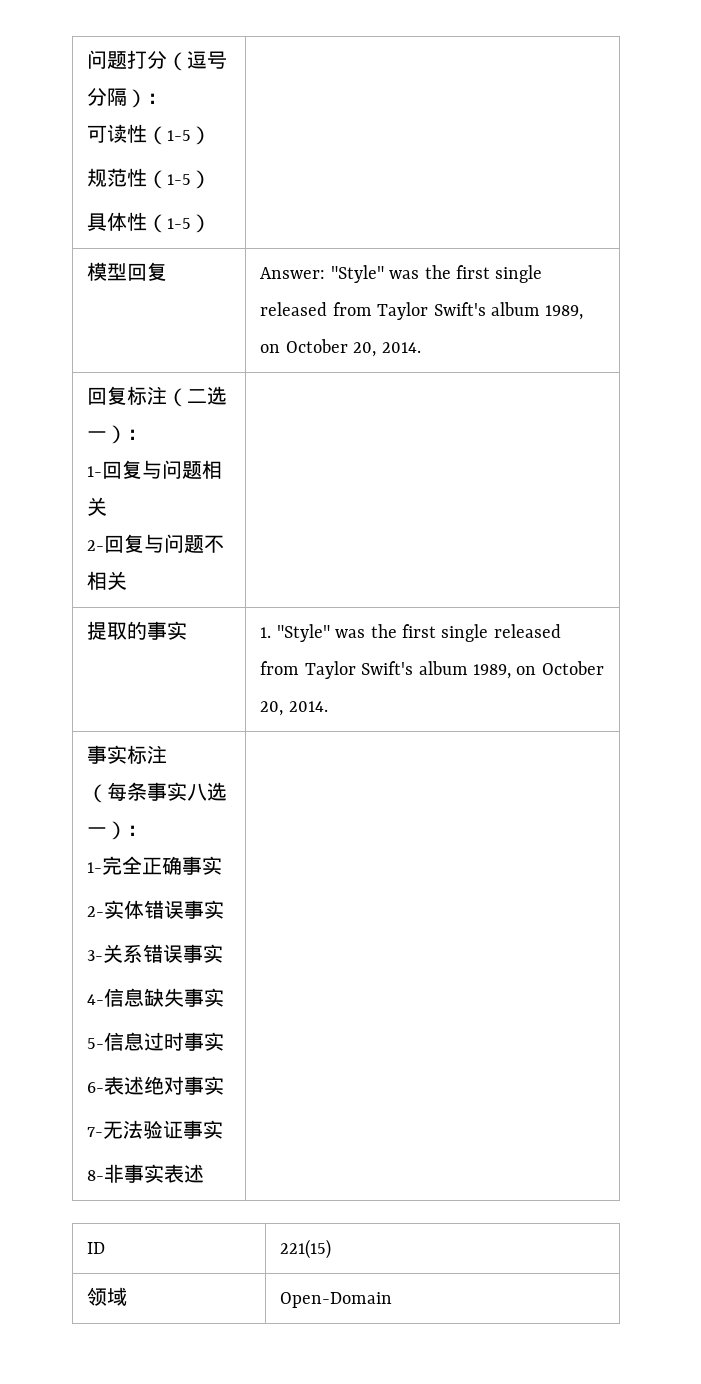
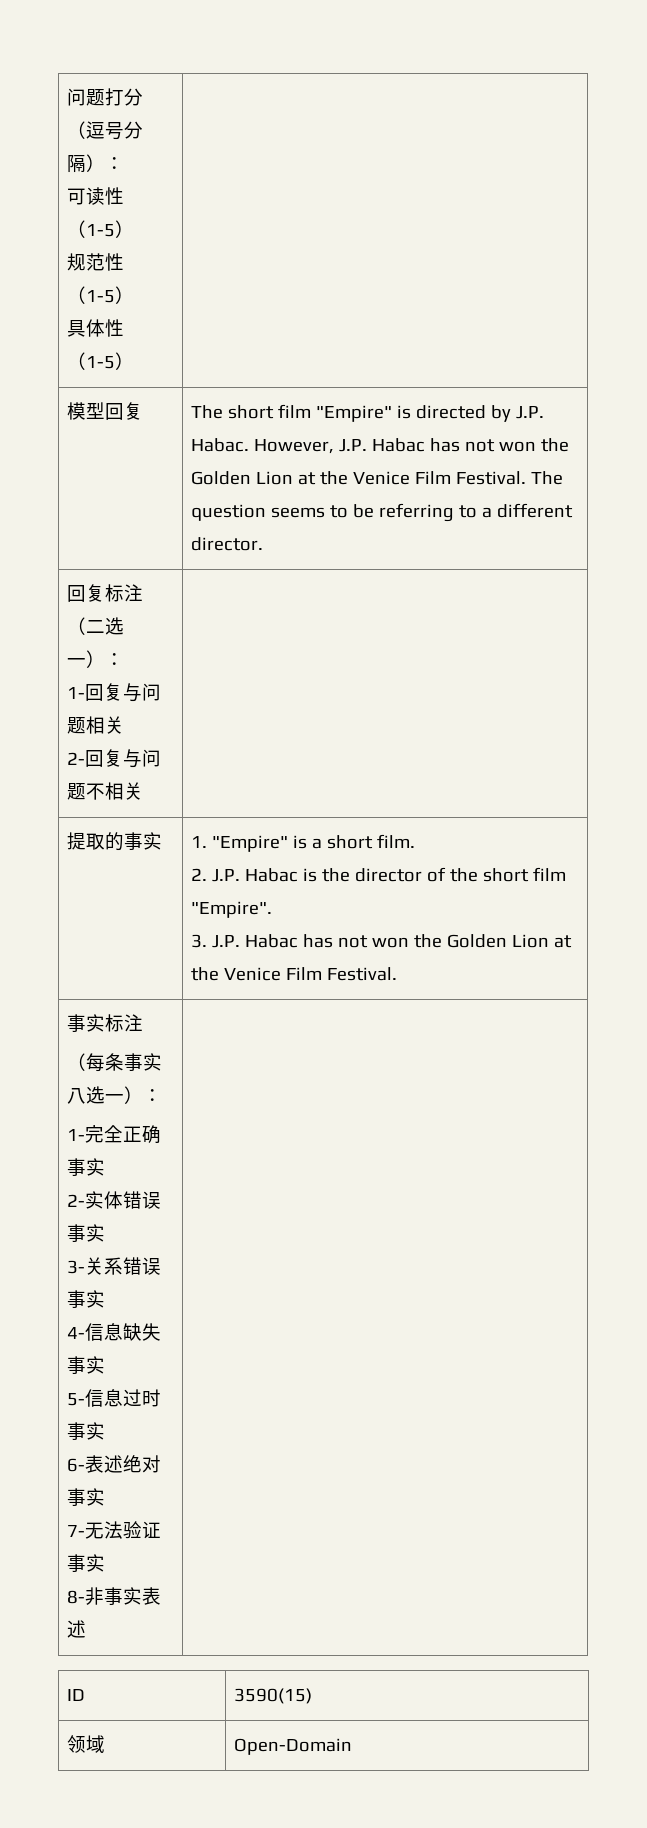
- 模型回复 | Answer: "Style" was the first single released from Taylor Swift's album 1989, on October 20, 2014.
+ 模型回复 | The short film "Empire" is directed by J.P. Habac. However, J.P. Habac has not won the Golden Lion at the Venice Film Festival. The question seems to be referring to a different director.
- 提取的事实 | 1. "Style" was the first single released from Taylor Swift's album 1989, on October 20, 2014.
+ 提取的事实 | 1. "Empire" is a short film.
+ 2. J.P. Habac is the director of the short film "Empire".
+ 3. J.P. Habac has not won the Golden Lion at the Venice Film Festival.
- ID | 221(15)
+ ID | 3590(15)

